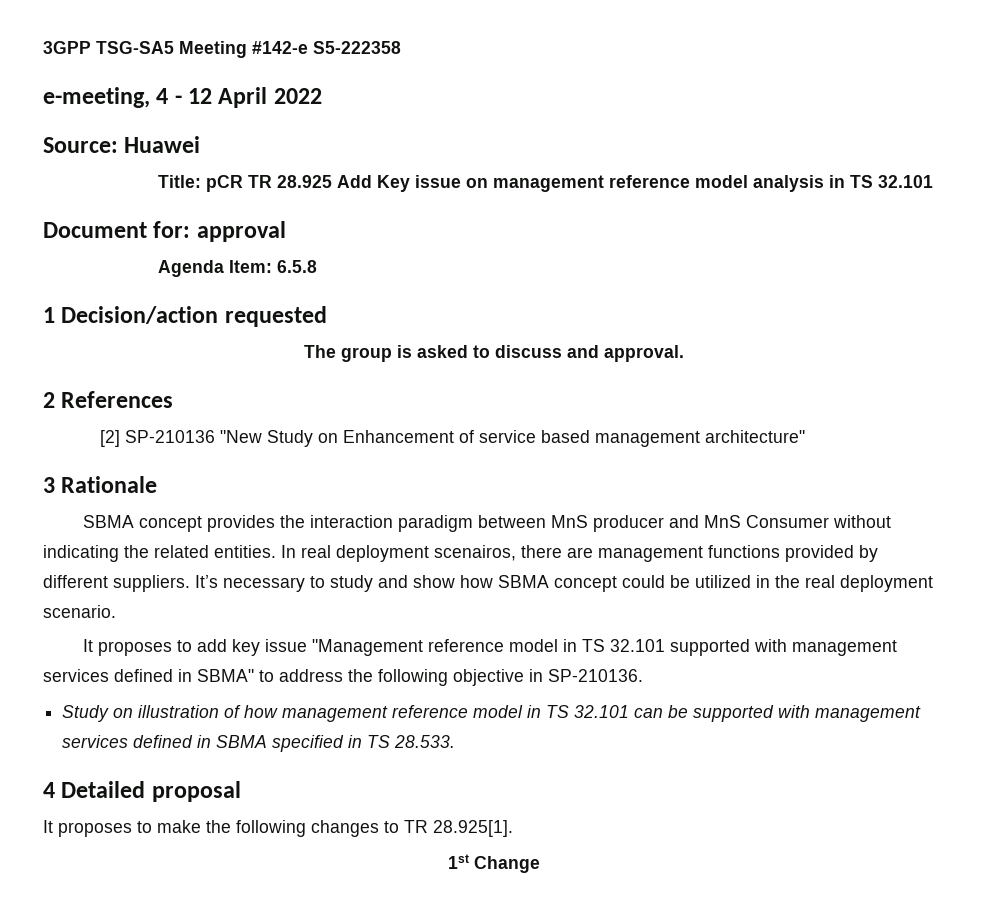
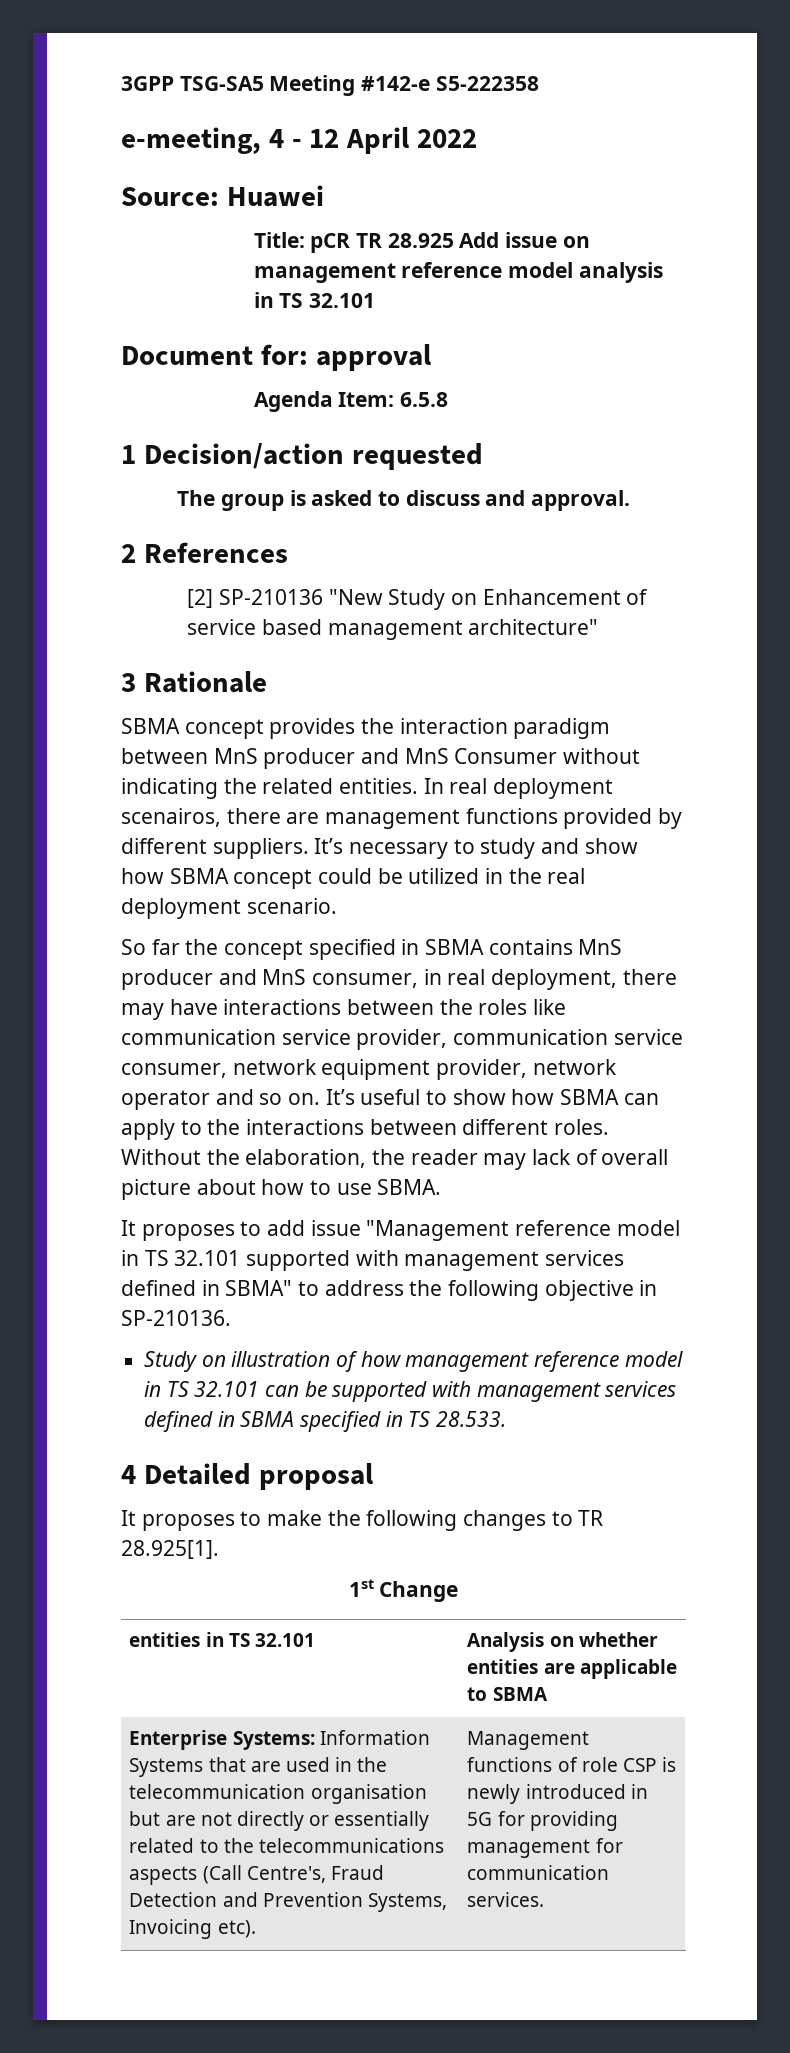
- Title: pCR TR 28.925 Add Key issue on management reference model analysis in TS 32.101
+ Title: pCR TR 28.925 Add issue on management reference model analysis in TS 32.101
+ So far the concept specified in SBMA contains MnS producer and MnS consumer, in real deployment, there may have interactions between the roles like communication service provider, communication service consumer, network equipment provider, network operator and so on. It’s useful to show how SBMA can apply to the interactions between different roles. Without the elaboration, the reader may lack of overall picture about how to use SBMA.
- It proposes to add key issue "Management reference model in TS 32.101 supported with management services defined in SBMA" to address the following objective in SP-210136.
+ It proposes to add issue "Management reference model in TS 32.101 supported with management services defined in SBMA" to address the following objective in SP-210136.
+ entities in TS 32.101 | Analysis on whether entities are applicable to SBMA
+ Enterprise Systems: Information Systems that are used in the telecommunication organisation but are not directly or essentially related to the telecommunications aspects (Call Centre's, Fraud Detection and Prevention Systems, Invoicing etc). | Management functions of role CSP is newly introduced in 5G for providing management for communication services.

